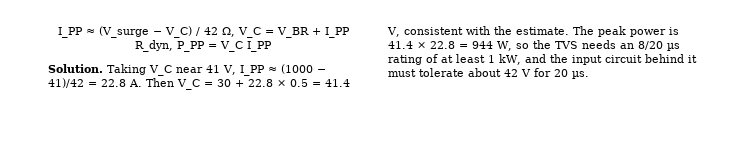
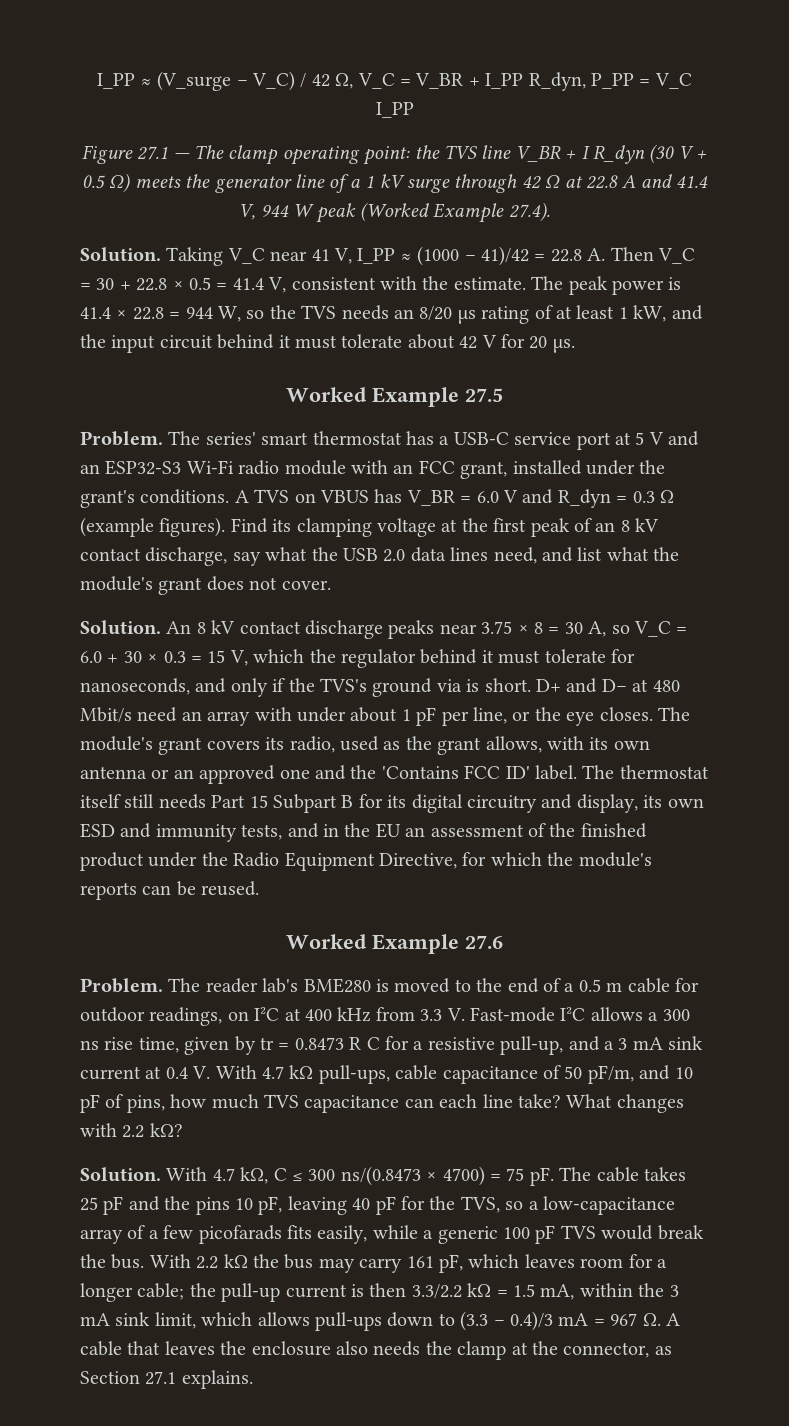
+ Figure 27.1 — The clamp operating point: the TVS line V_BR + I R_dyn (30 V + 0.5 Ω) meets the generator line of a 1 kV surge through 42 Ω at 22.8 A and 41.4 V, 944 W peak (Worked Example 27.4).
+ Worked Example 27.5
+ Problem. The series' smart thermostat has a USB-C service port at 5 V and an ESP32-S3 Wi-Fi radio module with an FCC grant, installed under the grant's conditions. A TVS on VBUS has V_BR = 6.0 V and R_dyn = 0.3 Ω (example figures). Find its clamping voltage at the first peak of an 8 kV contact discharge, say what the USB 2.0 data lines need, and list what the module's grant does not cover.
+ Solution. An 8 kV contact discharge peaks near 3.75 × 8 = 30 A, so V_C = 6.0 + 30 × 0.3 = 15 V, which the regulator behind it must tolerate for nanoseconds, and only if the TVS's ground via is short. D+ and D− at 480 Mbit/s need an array with under about 1 pF per line, or the eye closes. The module's grant covers its radio, used as the grant allows, with its own antenna or an approved one and the 'Contains FCC ID' label. The thermostat itself still needs Part 15 Subpart B for its digital circuitry and display, its own ESD and immunity tests, and in the EU an assessment of the finished product under the Radio Equipment Directive, for which the module's reports can be reused.
+ Worked Example 27.6
+ Problem. The reader lab's BME280 is moved to the end of a 0.5 m cable for outdoor readings, on I²C at 400 kHz from 3.3 V. Fast-mode I²C allows a 300 ns rise time, given by tr = 0.8473 R C for a resistive pull-up, and a 3 mA sink current at 0.4 V. With 4.7 kΩ pull-ups, cable capacitance of 50 pF/m, and 10 pF of pins, how much TVS capacitance can each line take? What changes with 2.2 kΩ?
+ Solution. With 4.7 kΩ, C ≤ 300 ns/(0.8473 × 4700) = 75 pF. The cable takes 25 pF and the pins 10 pF, leaving 40 pF for the TVS, so a low-capacitance array of a few picofarads fits easily, while a generic 100 pF TVS would break the bus. With 2.2 kΩ the bus may carry 161 pF, which leaves room for a longer cable; the pull-up current is then 3.3/2.2 kΩ = 1.5 mA, within the 3 mA sink limit, which allows pull-ups down to (3.3 − 0.4)/3 mA = 967 Ω. A cable that leaves the enclosure also needs the clamp at the connector, as Section 27.1 explains.

